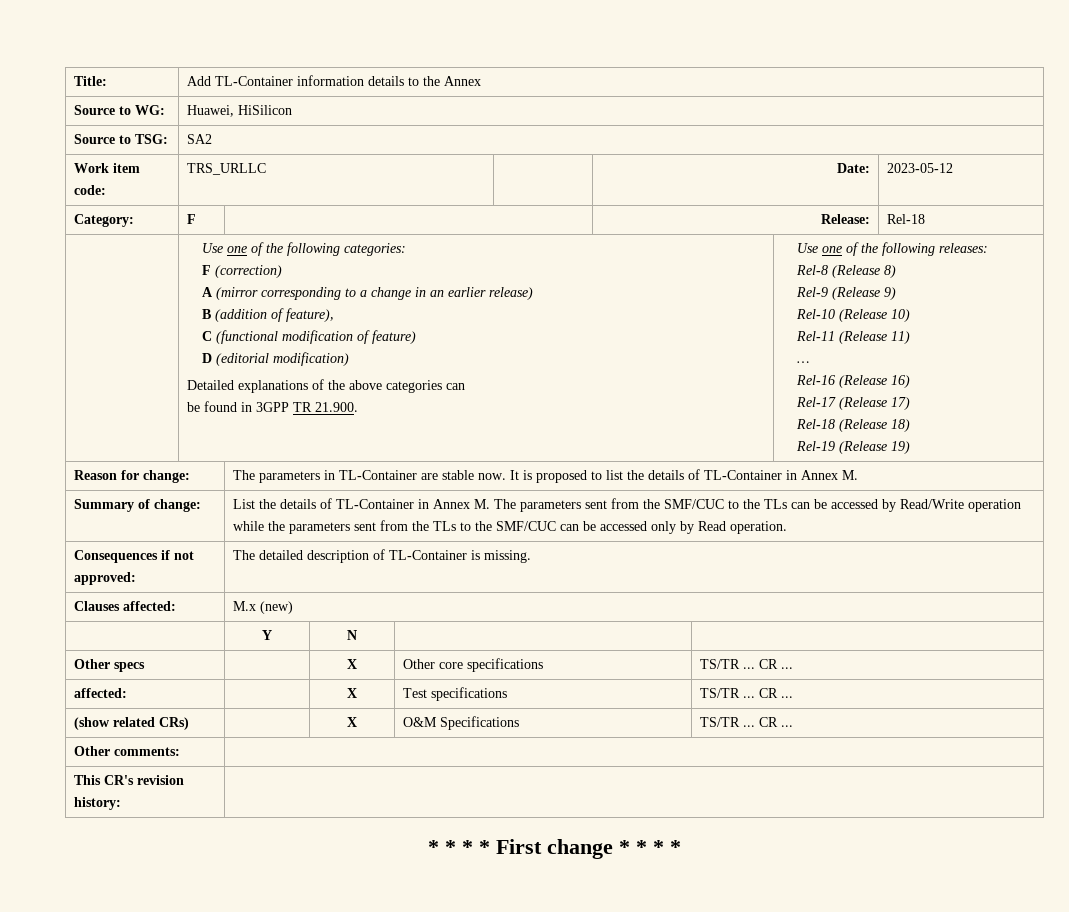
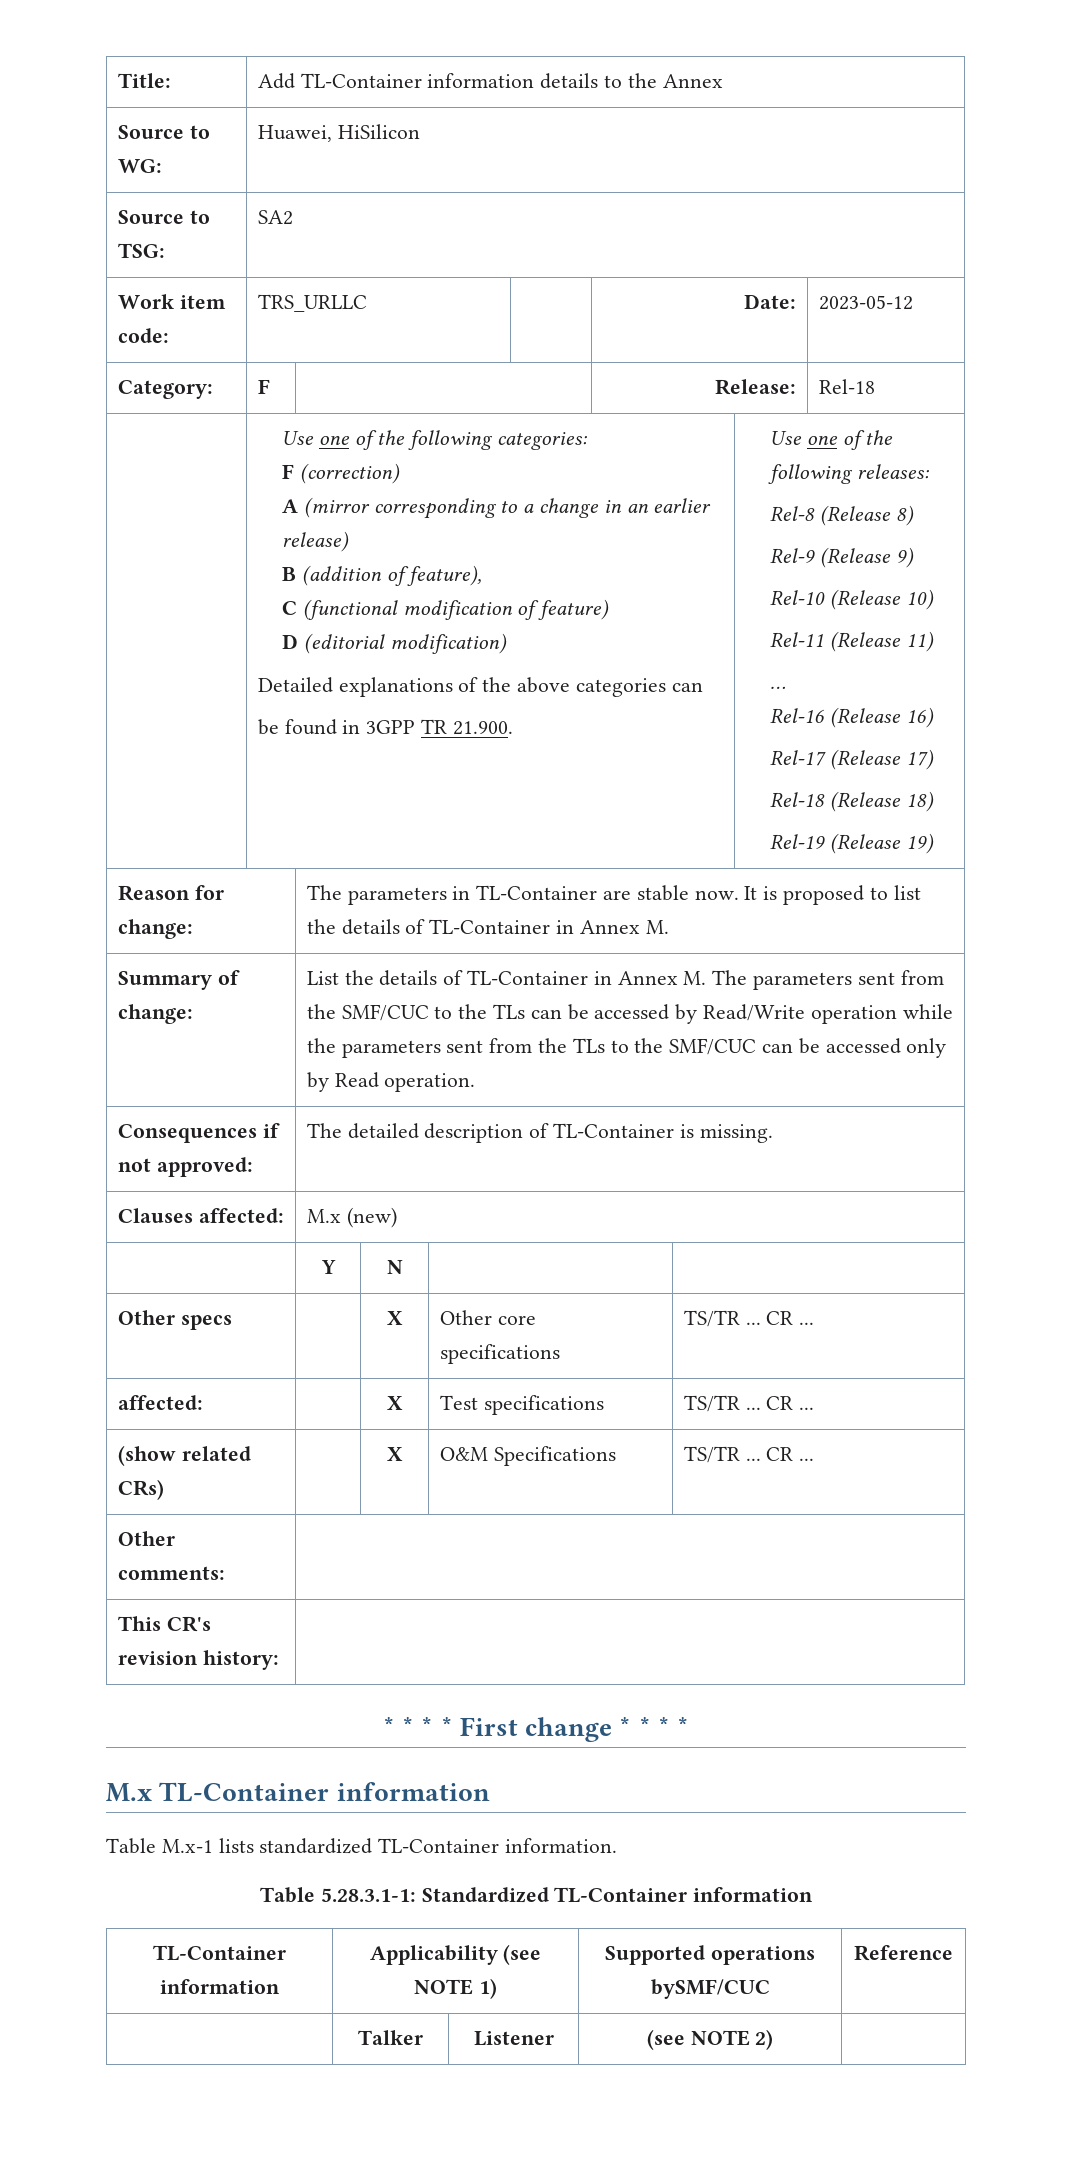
+ M.x TL-Container information
+ Table M.x-1 lists standardized TL-Container information.
+ Table 5.28.3.1-1: Standardized TL-Container information
+ TL-Container information | Applicability (see NOTE 1) | Supported operations bySMF/CUC | Reference
+ | Talker | Listener | (see NOTE 2) |

